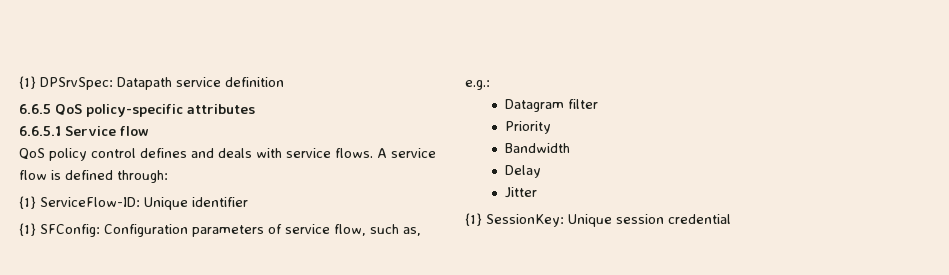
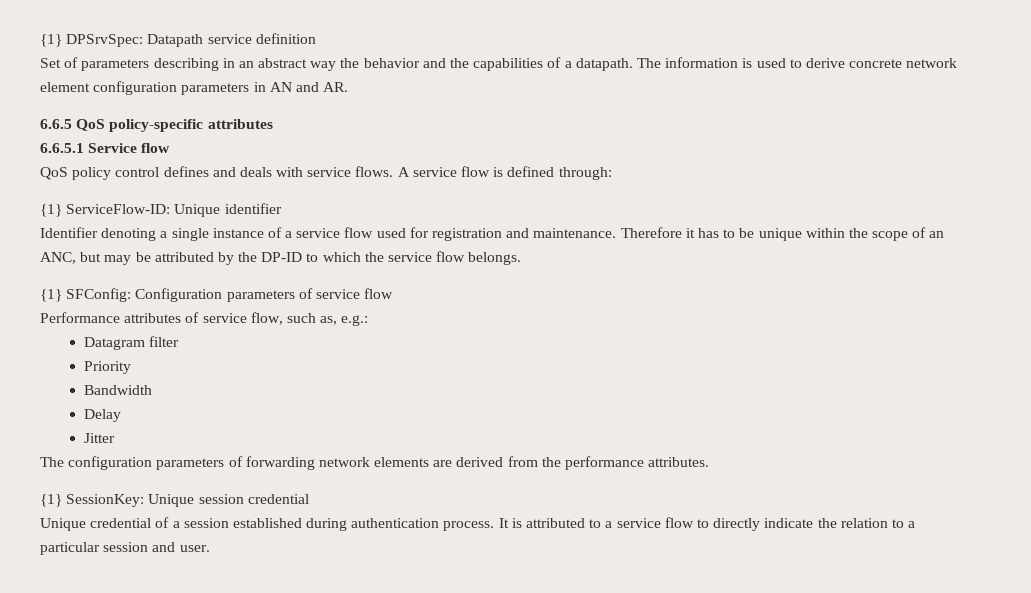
+ Set of parameters describing in an abstract way the behavior and the capabilities of a datapath. The information is used to derive concrete network element configuration parameters in AN and AR.
+ Identifier denoting a single instance of a service flow used for registration and maintenance. Therefore it has to be unique within the scope of an ANC, but may be attributed by the DP-ID to which the service flow belongs.
- {1} SFConfig: Configuration parameters of service flow, such as, e.g.:
+ {1} SFConfig: Configuration parameters of service flow
+ Performance attributes of service flow, such as, e.g.:
+ The configuration parameters of forwarding network elements are derived from the performance attributes.
+ Unique credential of a session established during authentication process. It is attributed to a service flow to directly indicate the relation to a particular session and user.

